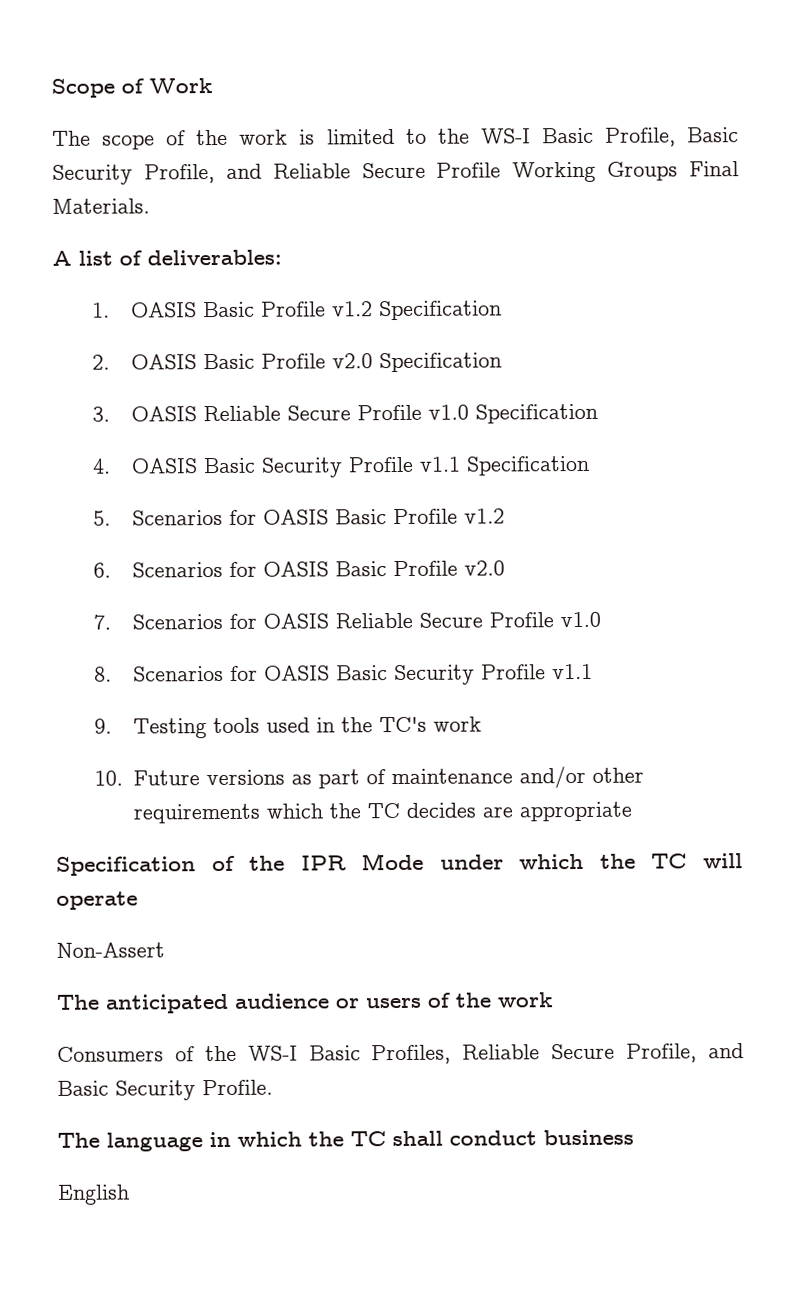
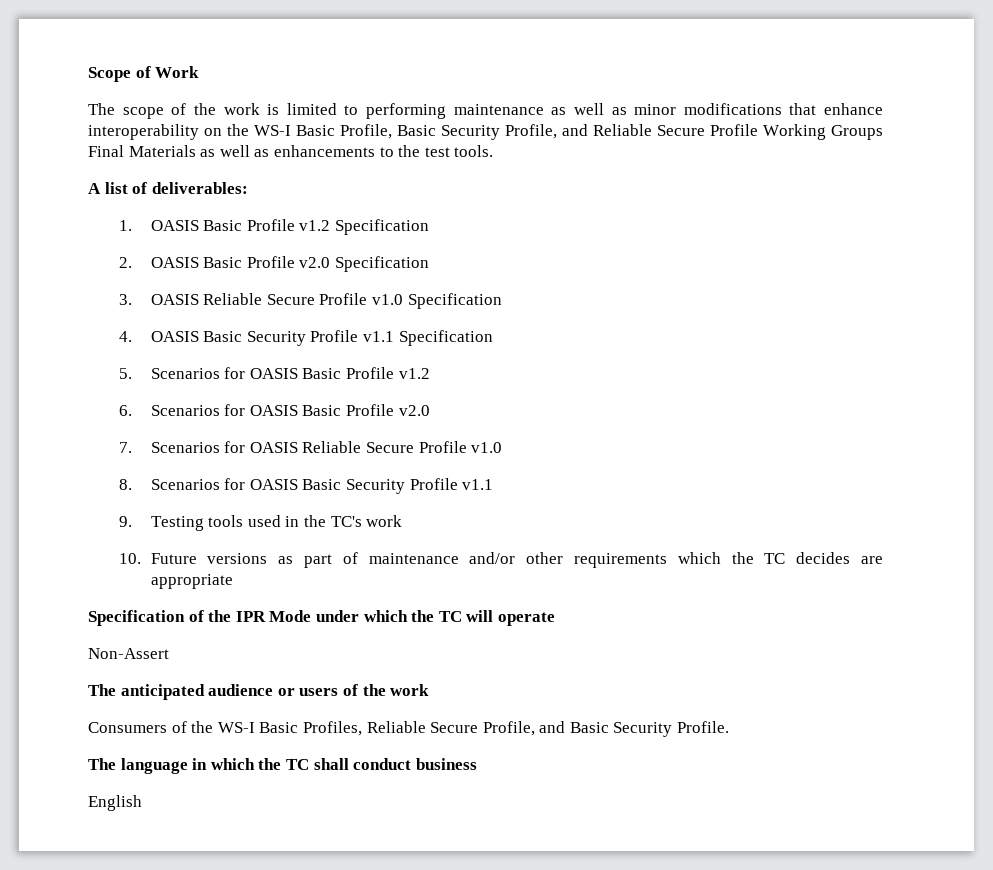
- The scope of the work is limited to the WS-I Basic Profile, Basic Security Profile, and Reliable Secure Profile Working Groups Final Materials.
+ The scope of the work is limited to performing maintenance as well as minor modifications that enhance interoperability on the WS-I Basic Profile, Basic Security Profile, and Reliable Secure Profile Working Groups Final Materials as well as enhancements to the test tools.

